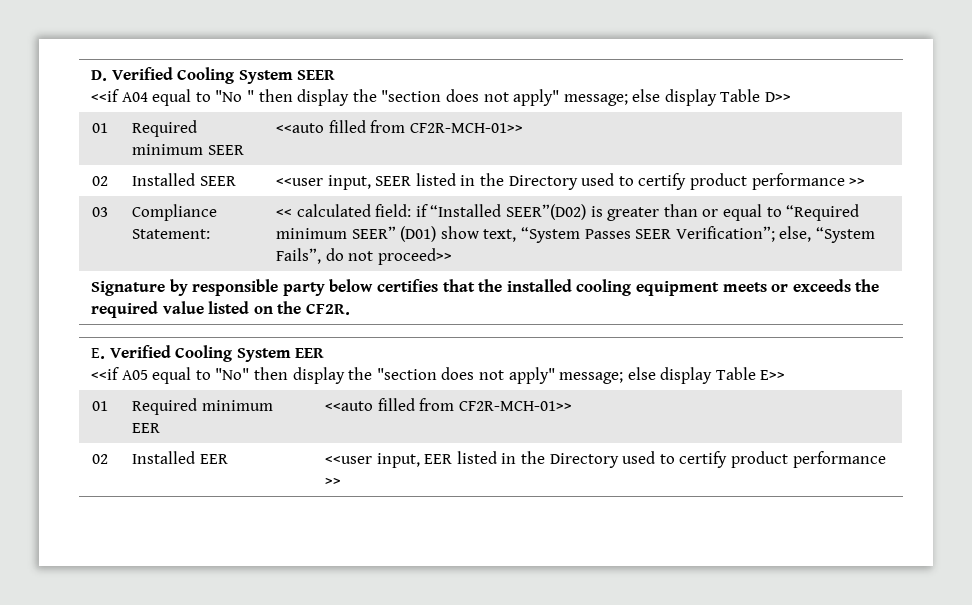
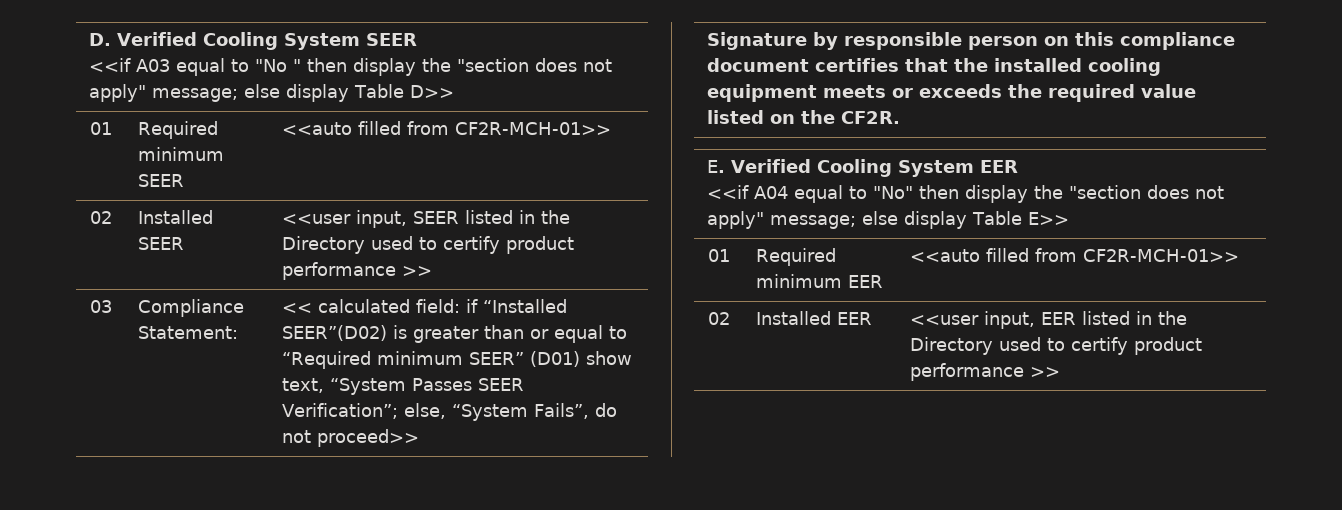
  D. Verified Cooling System SEER
- <<if A04 equal to "No " then display the "section does not apply" message; else display Table D>>
+ <<if A03 equal to "No " then display the "section does not apply" message; else display Table D>>
- Signature by responsible party below certifies that the installed cooling equipment meets or exceeds the required value listed on the CF2R.
+ Signature by responsible person on this compliance document certifies that the installed cooling equipment meets or exceeds the required value listed on the CF2R.
  E. Verified Cooling System EER
- <<if A05 equal to "No" then display the "section does not apply" message; else display Table E>>
+ <<if A04 equal to "No" then display the "section does not apply" message; else display Table E>>

